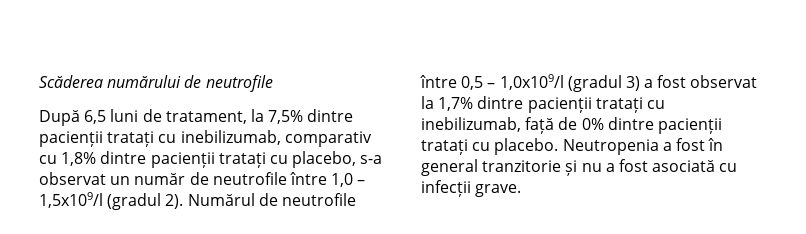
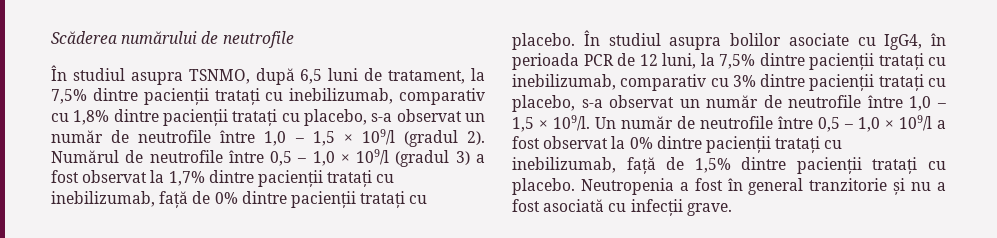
- După 6,5 luni de tratament, la 7,5% dintre pacienții tratați cu inebilizumab, comparativ cu 1,8% dintre pacienții tratați cu placebo, s-a observat un număr de neutrofile între 1,0 – 1,5x109/l (gradul 2).
+ În studiul asupra TSNMO, după 6,5 luni de tratament, la 7,5% dintre pacienții tratați cu inebilizumab, comparativ cu 1,8% dintre pacienții tratați cu placebo, s-a observat un număr de neutrofile între 1,0 – 1,5 × 109/l (gradul 2).
- Numărul de neutrofile între 0,5 – 1,0x109/l (gradul 3) a fost observat la 1,7% dintre pacienții tratați cu inebilizumab, față de 0% dintre pacienții tratați cu placebo.
+ Numărul de neutrofile între 0,5 – 1,0 × 109/l (gradul 3) a fost observat la 1,7% dintre pacienții tratați cu inebilizumab, față de 0% dintre pacienții tratați cu placebo.
+ În studiul asupra bolilor asociate cu IgG4, în perioada PCR de 12 luni, la 7,5% dintre pacienții tratați cu inebilizumab, comparativ cu 3% dintre pacienții tratați cu placebo, s-a observat un număr de neutrofile între 1,0 – 1,5 × 109/l. Un număr de neutrofile între 0,5 – 1,0 × 109/l a fost observat la 0% dintre pacienții tratați cu inebilizumab, față de 1,5% dintre pacienții tratați cu placebo.

